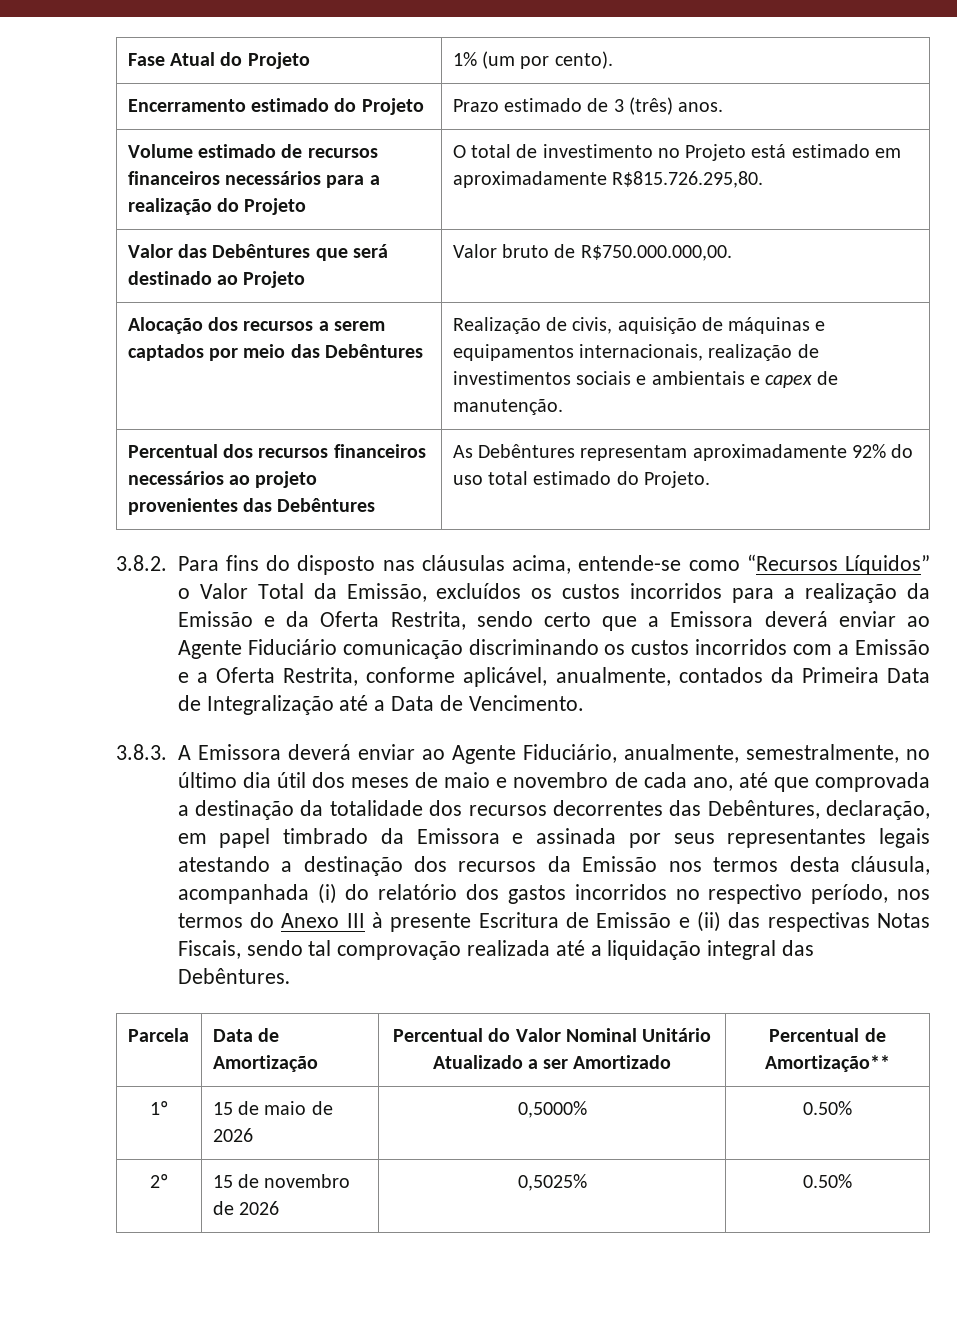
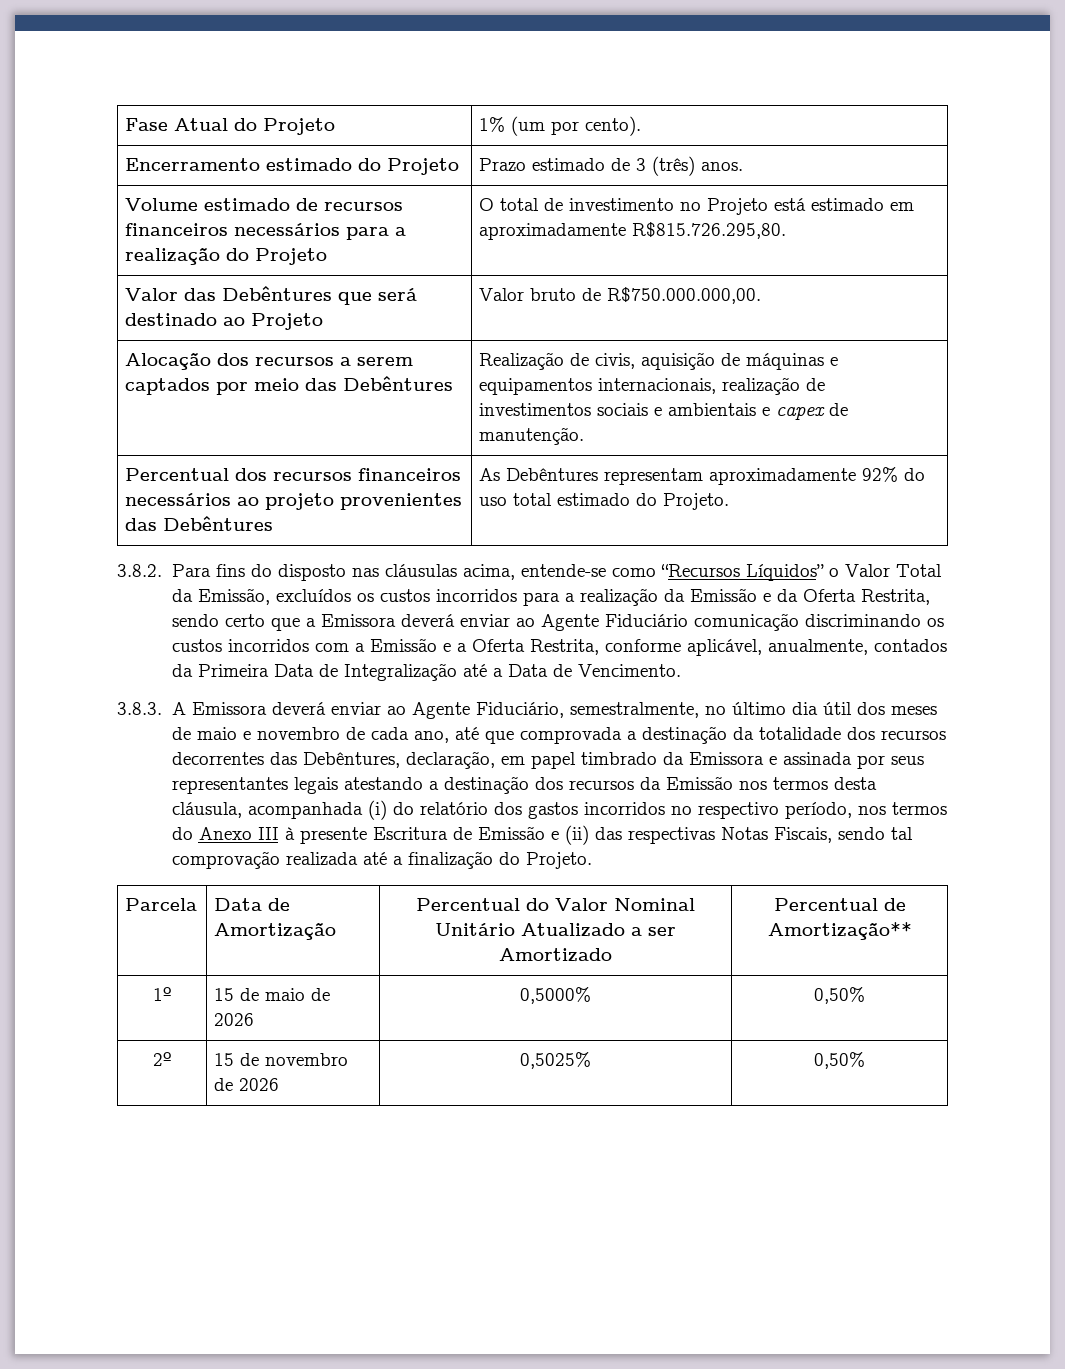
- 3.8.3. A Emissora deverá enviar ao Agente Fiduciário, anualmente, semestralmente, no último dia útil dos meses de maio e novembro de cada ano, até que comprovada a destinação da totalidade dos recursos decorrentes das Debêntures, declaração, em papel timbrado da Emissora e assinada por seus representantes legais atestando a destinação dos recursos da Emissão nos termos desta cláusula, acompanhada (i) do relatório dos gastos incorridos no respectivo período, nos termos do Anexo III à presente Escritura de Emissão e (ii) das respectivas Notas Fiscais, sendo tal comprovação realizada até a liquidação integral das Debêntures.
+ 3.8.3. A Emissora deverá enviar ao Agente Fiduciário, semestralmente, no último dia útil dos meses de maio e novembro de cada ano, até que comprovada a destinação da totalidade dos recursos decorrentes das Debêntures, declaração, em papel timbrado da Emissora e assinada por seus representantes legais atestando a destinação dos recursos da Emissão nos termos desta cláusula, acompanhada (i) do relatório dos gastos incorridos no respectivo período, nos termos do Anexo III à presente Escritura de Emissão e (ii) das respectivas Notas Fiscais, sendo tal comprovação realizada até a finalização do Projeto.
- 1º | 15 de maio de 2026 | 0,5000% | 0.50%
+ 1º | 15 de maio de 2026 | 0,5000% | 0,50%
- 2º | 15 de novembro de 2026 | 0,5025% | 0.50%
+ 2º | 15 de novembro de 2026 | 0,5025% | 0,50%

